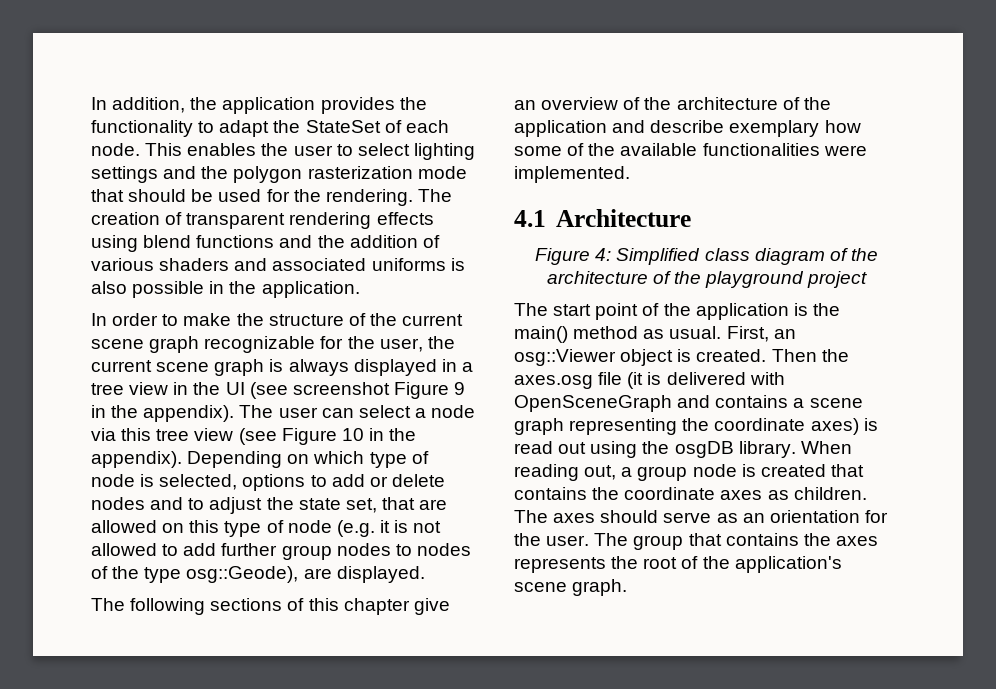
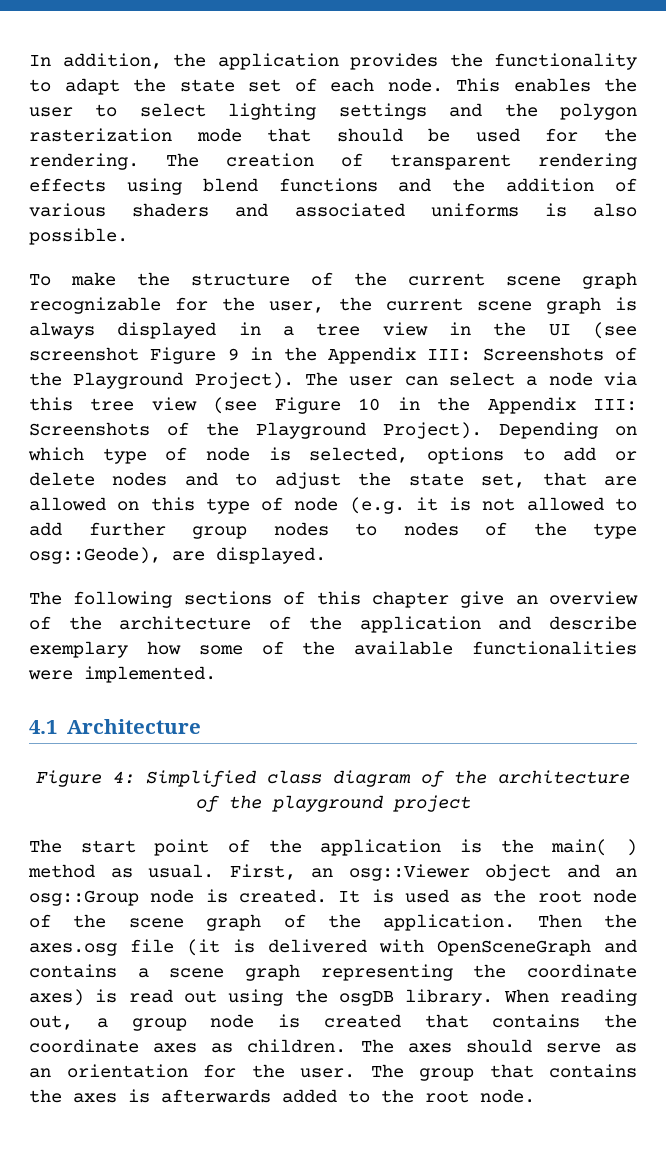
- In addition, the application provides the functionality to adapt the StateSet of each node.
+ In addition, the application provides the functionality to adapt the state set of each node.
- The creation of transparent rendering effects using blend functions and the addition of various shaders and associated uniforms is also possible in the application.
- In order to make the structure of the current scene graph recognizable for the user, the current scene graph is always displayed in a tree view in the UI (see screenshot Figure 9 in the appendix).
+ The creation of transparent rendering effects using blend functions and the addition of various shaders and associated uniforms is also possible.
+ To make the structure of the current scene graph recognizable for the user, the current scene graph is always displayed in a tree view in the UI (see screenshot Figure 9 in the Appendix III: Screenshots of the Playground Project).
- The user can select a node via this tree view (see Figure 10 in the appendix).
+ The user can select a node via this tree view (see Figure 10 in the Appendix III: Screenshots of the Playground Project).
- The start point of the application is the main() method as usual.
+ The start point of the application is the main( ) method as usual.
- First, an osg::Viewer object is created.
+ First, an osg::Viewer object and an osg::Group node is created. It is used as the root node of the scene graph of the application.
- The group that contains the axes represents the root of the application's scene graph.
+ The group that contains the axes is afterwards added to the root node.

